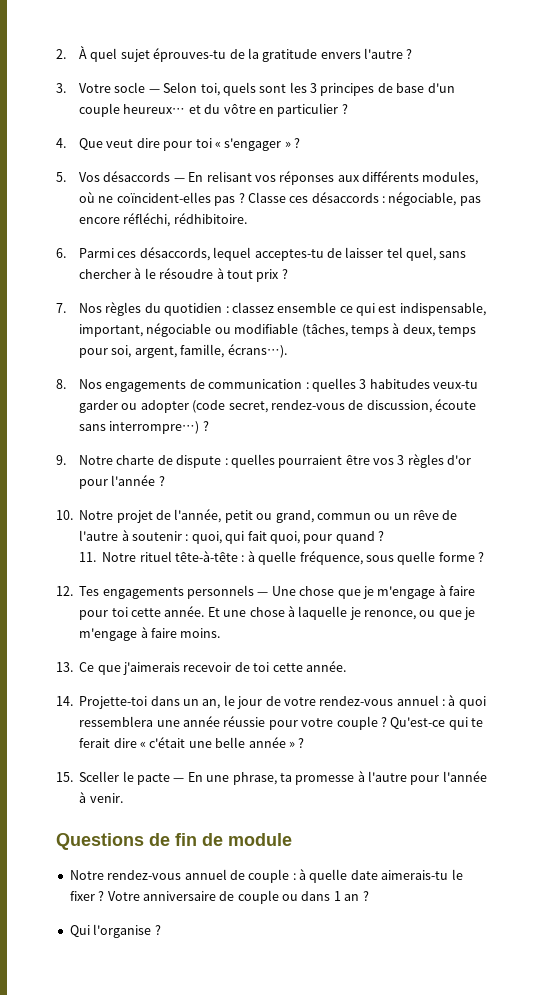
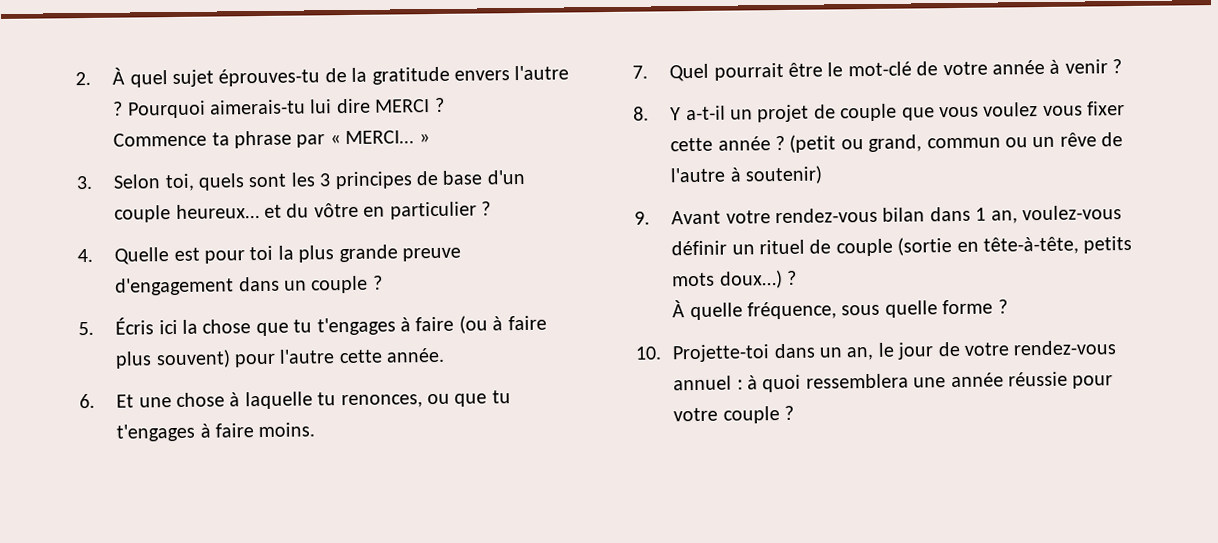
- 2. À quel sujet éprouves-tu de la gratitude envers l'autre ?
- 3. Votre socle — Selon toi, quels sont les 3 principes de base d'un couple heureux… et du vôtre en particulier ?
+ 2. À quel sujet éprouves-tu de la gratitude envers l'autre ? Pourquoi aimerais-tu lui dire MERCI ?
+ Commence ta phrase par « MERCI… »
+ 3. Selon toi, quels sont les 3 principes de base d'un couple heureux… et du vôtre en particulier ?
- 4. Que veut dire pour toi « s'engager » ?
- 5. Vos désaccords — En relisant vos réponses aux différents modules, où ne coïncident-elles pas ? Classe ces désaccords : négociable, pas encore réfléchi, rédhibitoire.
- 6. Parmi ces désaccords, lequel acceptes-tu de laisser tel quel, sans chercher à le résoudre à tout prix ?
- 7. Nos règles du quotidien : classez ensemble ce qui est indispensable, important, négociable ou modifiable (tâches, temps à deux, temps pour soi, argent, famille, écrans…).
- 8. Nos engagements de communication : quelles 3 habitudes veux-tu garder ou adopter (code secret, rendez-vous de discussion, écoute sans interrompre…) ?
- 9. Notre charte de dispute : quelles pourraient être vos 3 règles d'or pour l'année ?
- 10. Notre projet de l'année, petit ou grand, commun ou un rêve de l'autre à soutenir : quoi, qui fait quoi, pour quand ?
- 11. Notre rituel tête-à-tête : à quelle fréquence, sous quelle forme ?
+ 4. Quelle est pour toi la plus grande preuve d'engagement dans un couple ?
+ 5. Écris ici la chose que tu t'engages à faire (ou à faire plus souvent) pour l'autre cette année.
+ 6. Et une chose à laquelle tu renonces, ou que tu t'engages à faire moins.
+ 7. Quel pourrait être le mot-clé de votre année à venir ?
+ 8. Y a-t-il un projet de couple que vous voulez vous fixer cette année ? (petit ou grand, commun ou un rêve de l'autre à soutenir)
+ 9. Avant votre rendez-vous bilan dans 1 an, voulez-vous définir un rituel de couple (sortie en tête-à-tête, petits mots doux…) ?
+ À quelle fréquence, sous quelle forme ?
- 12. Tes engagements personnels — Une chose que je m'engage à faire pour toi cette année. Et une chose à laquelle je renonce, ou que je m'engage à faire moins.
- 13. Ce que j'aimerais recevoir de toi cette année.
- 14. Projette-toi dans un an, le jour de votre rendez-vous annuel : à quoi ressemblera une année réussie pour votre couple ? Qu'est-ce qui te ferait dire « c'était une belle année » ?
- 15. Sceller le pacte — En une phrase, ta promesse à l'autre pour l'année à venir.
- Questions de fin de module
- Notre rendez-vous annuel de couple : à quelle date aimerais-tu le fixer ? Votre anniversaire de couple ou dans 1 an ?
- Qui l'organise ?
+ 10. Projette-toi dans un an, le jour de votre rendez-vous annuel : à quoi ressemblera une année réussie pour votre couple ?

